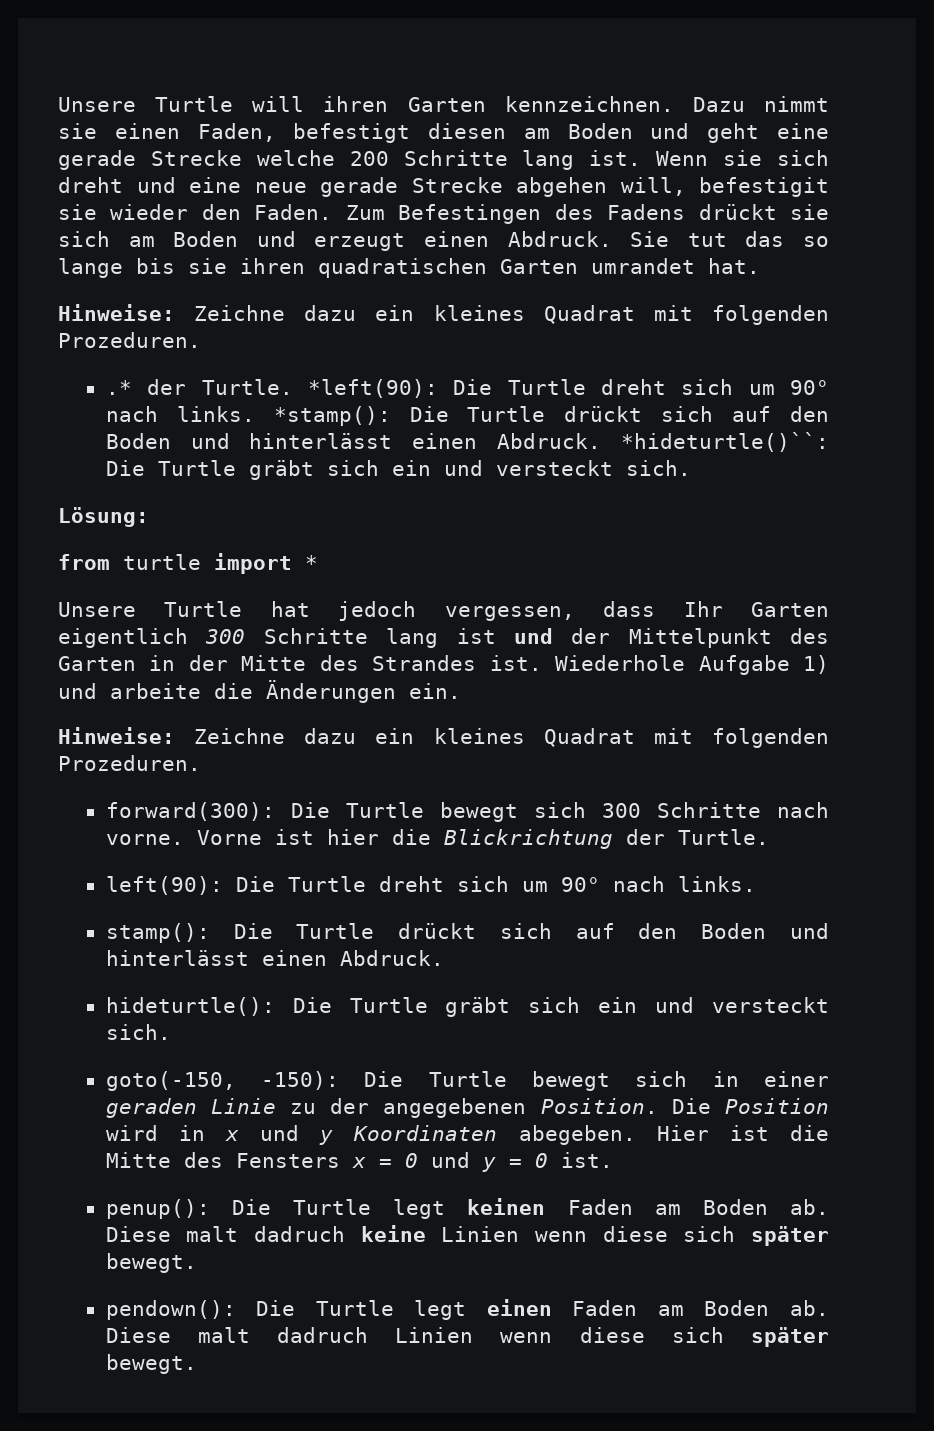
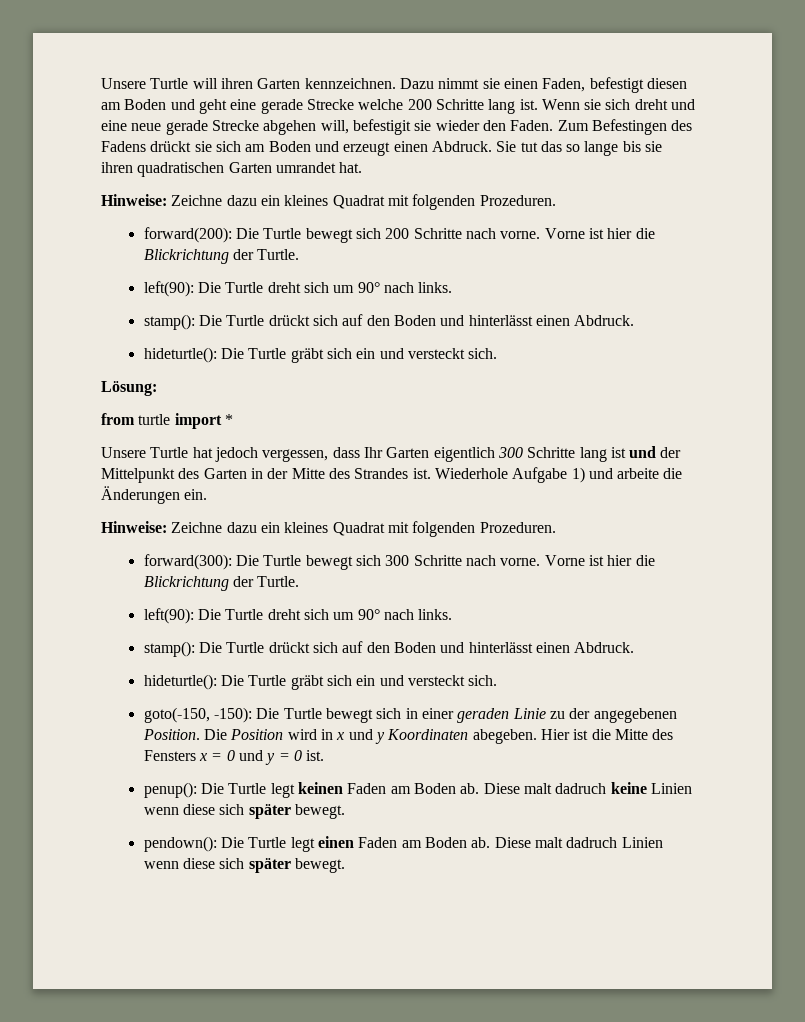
- .* der Turtle. *left(90): Die Turtle dreht sich um 90° nach links. *stamp(): Die Turtle drückt sich auf den Boden und hinterlässt einen Abdruck. *hideturtle()``: Die Turtle gräbt sich ein und versteckt sich.
+ forward(200): Die Turtle bewegt sich 200 Schritte nach vorne. Vorne ist hier die Blickrichtung der Turtle.
+ left(90): Die Turtle dreht sich um 90° nach links.
+ stamp(): Die Turtle drückt sich auf den Boden und hinterlässt einen Abdruck.
+ hideturtle(): Die Turtle gräbt sich ein und versteckt sich.

